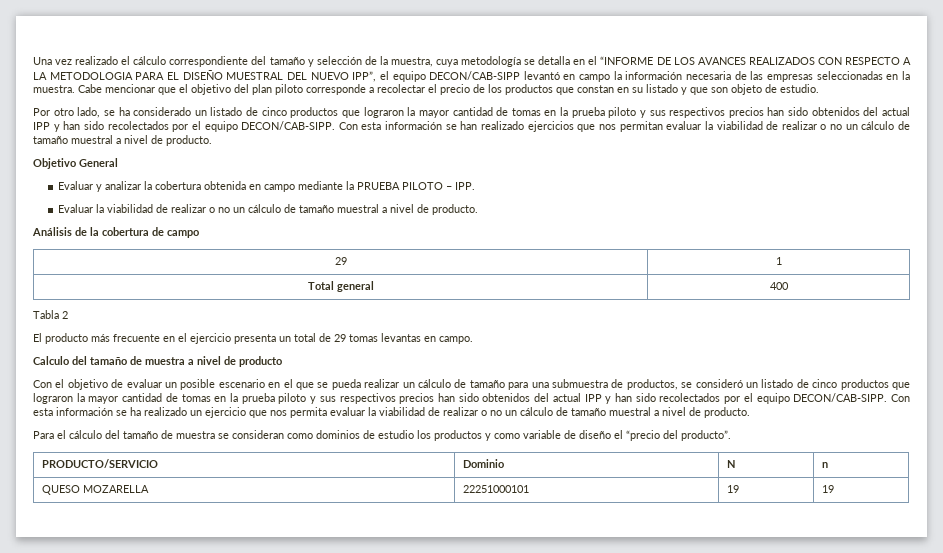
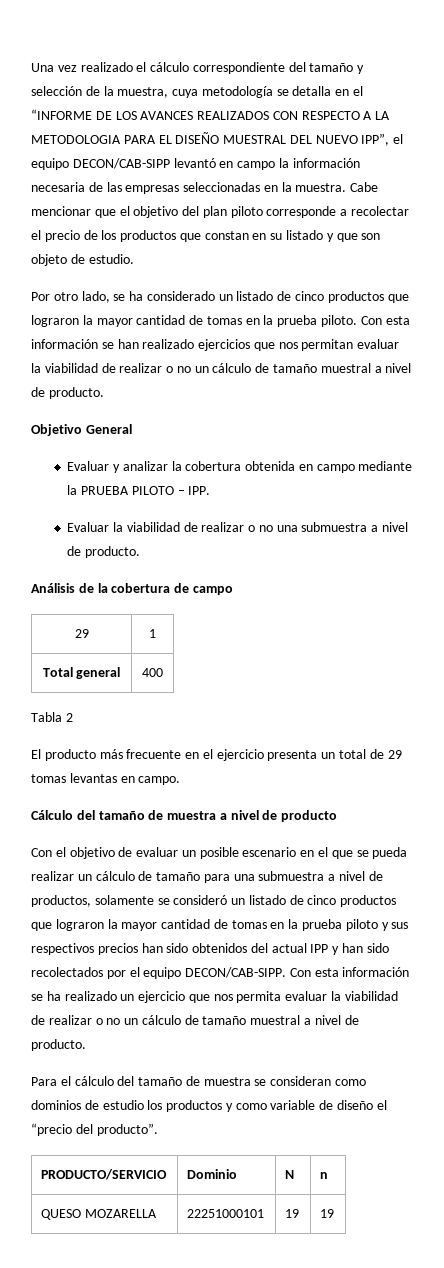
- Por otro lado, se ha considerado un listado de cinco productos que lograron la mayor cantidad de tomas en la prueba piloto y sus respectivos precios han sido obtenidos del actual IPP y han sido recolectados por el equipo DECON/CAB-SIPP.
+ Por otro lado, se ha considerado un listado de cinco productos que lograron la mayor cantidad de tomas en la prueba piloto.
- Evaluar la viabilidad de realizar o no un cálculo de tamaño muestral a nivel de producto.
+ Evaluar la viabilidad de realizar o no una submuestra a nivel de producto.
- Calculo del tamaño de muestra a nivel de producto
+ Cálculo del tamaño de muestra a nivel de producto
- Con el objetivo de evaluar un posible escenario en el que se pueda realizar un cálculo de tamaño para una submuestra de productos, se consideró un listado de cinco productos que lograron la mayor cantidad de tomas en la prueba piloto y sus respectivos precios han sido obtenidos del actual IPP y han sido recolectados por el equipo DECON/CAB-SIPP.
+ Con el objetivo de evaluar un posible escenario en el que se pueda realizar un cálculo de tamaño para una submuestra a nivel de productos, solamente se consideró un listado de cinco productos que lograron la mayor cantidad de tomas en la prueba piloto y sus respectivos precios han sido obtenidos del actual IPP y han sido recolectados por el equipo DECON/CAB-SIPP.

